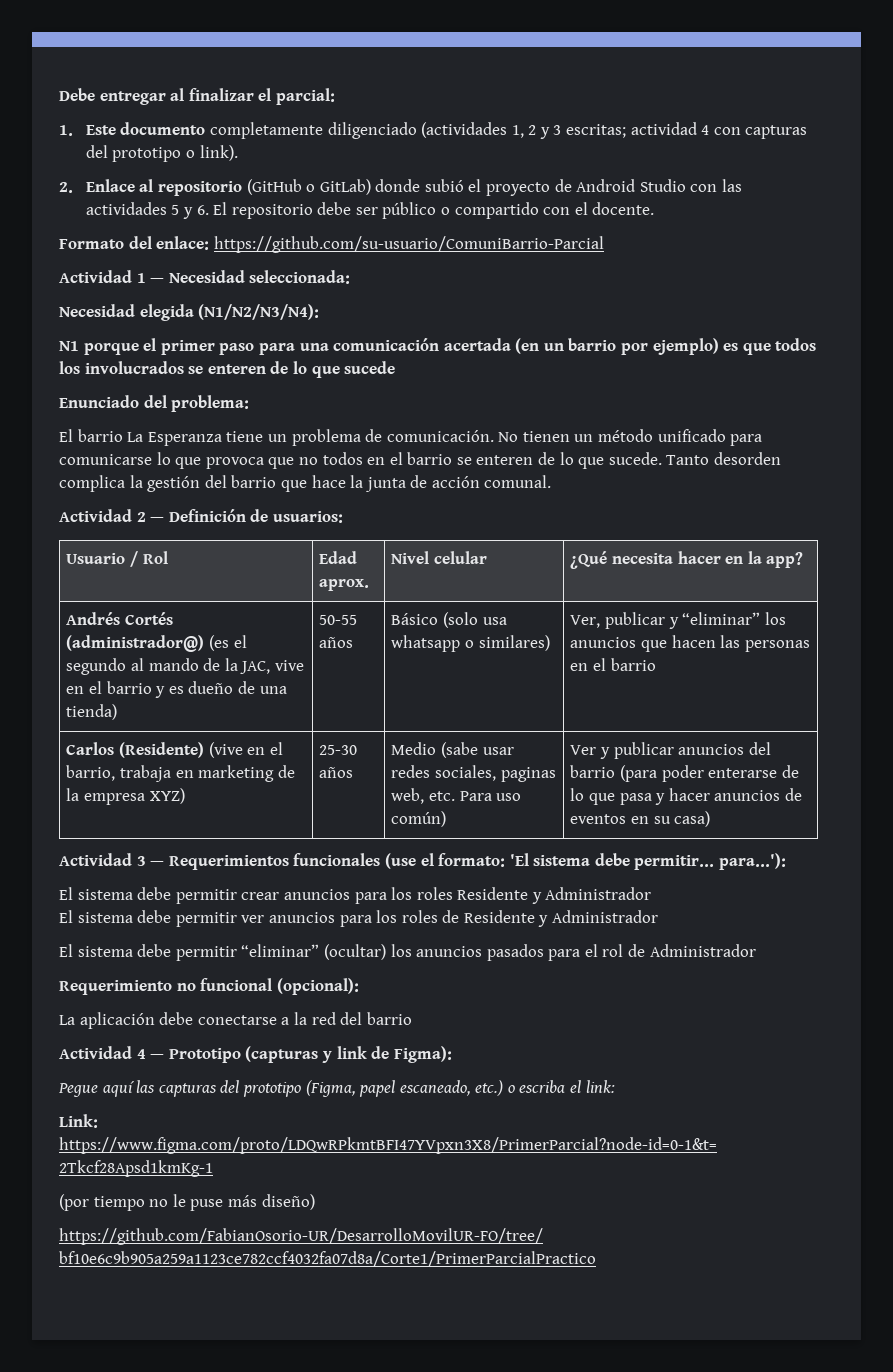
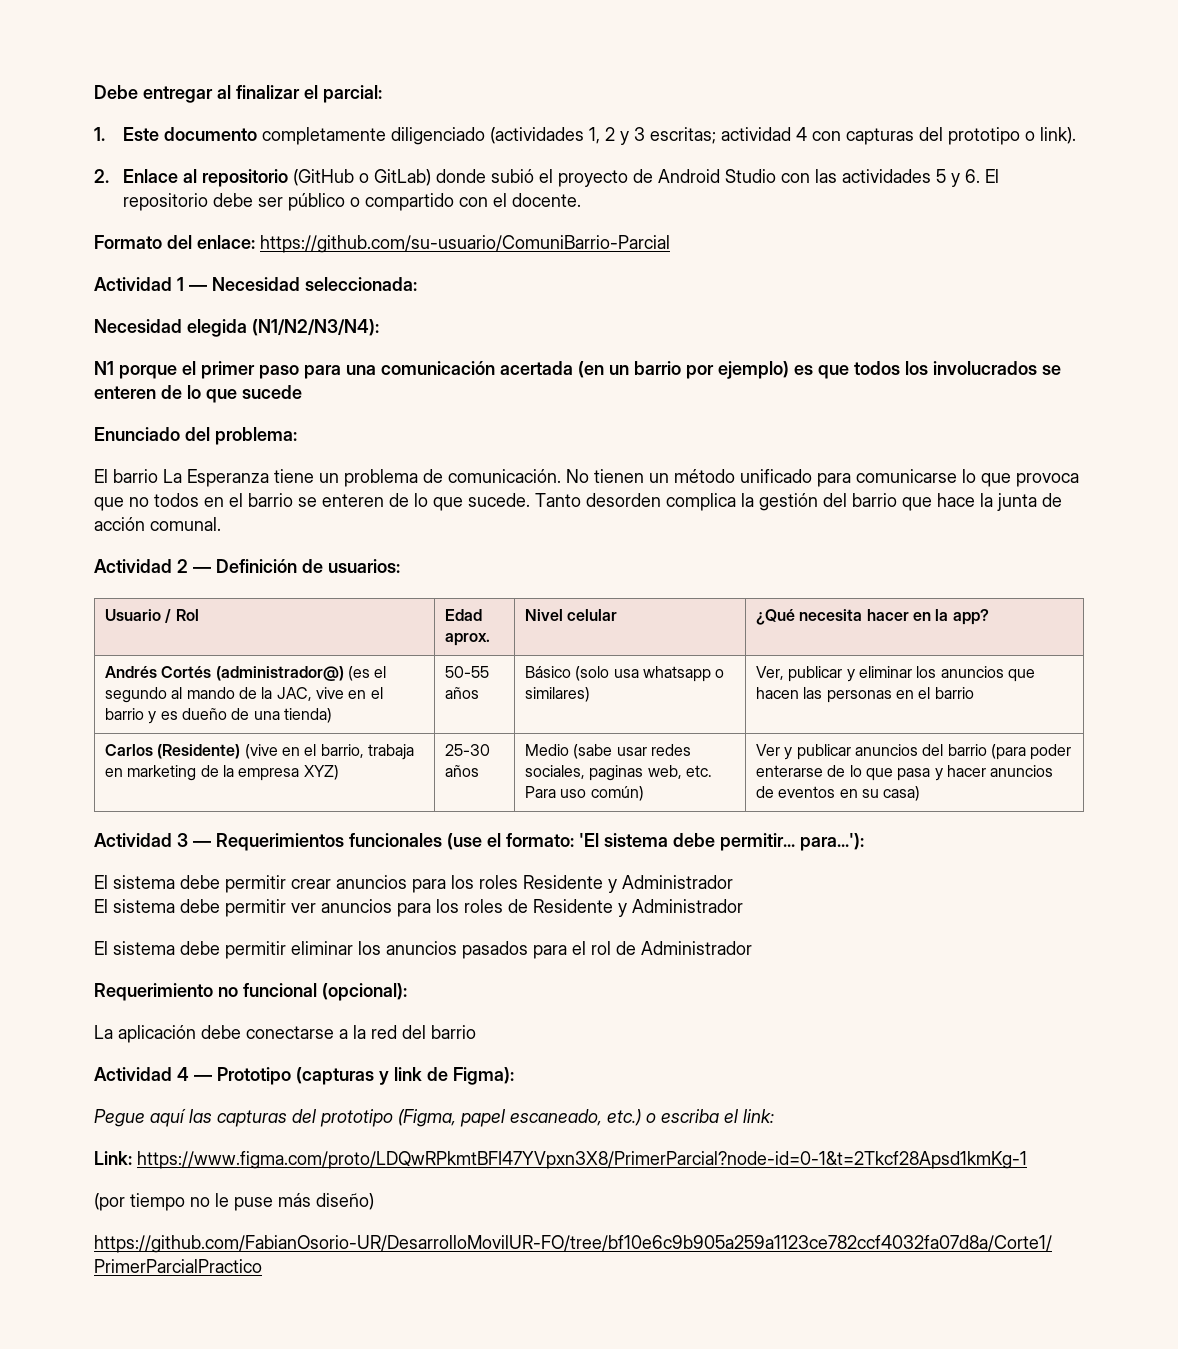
- Ver, publicar y “eliminar” los anuncios que hacen las personas en el barrio
+ Ver, publicar y eliminar los anuncios que hacen las personas en el barrio
- El sistema debe permitir “eliminar” (ocultar) los anuncios pasados para el rol de Administrador
+ El sistema debe permitir eliminar los anuncios pasados para el rol de Administrador

